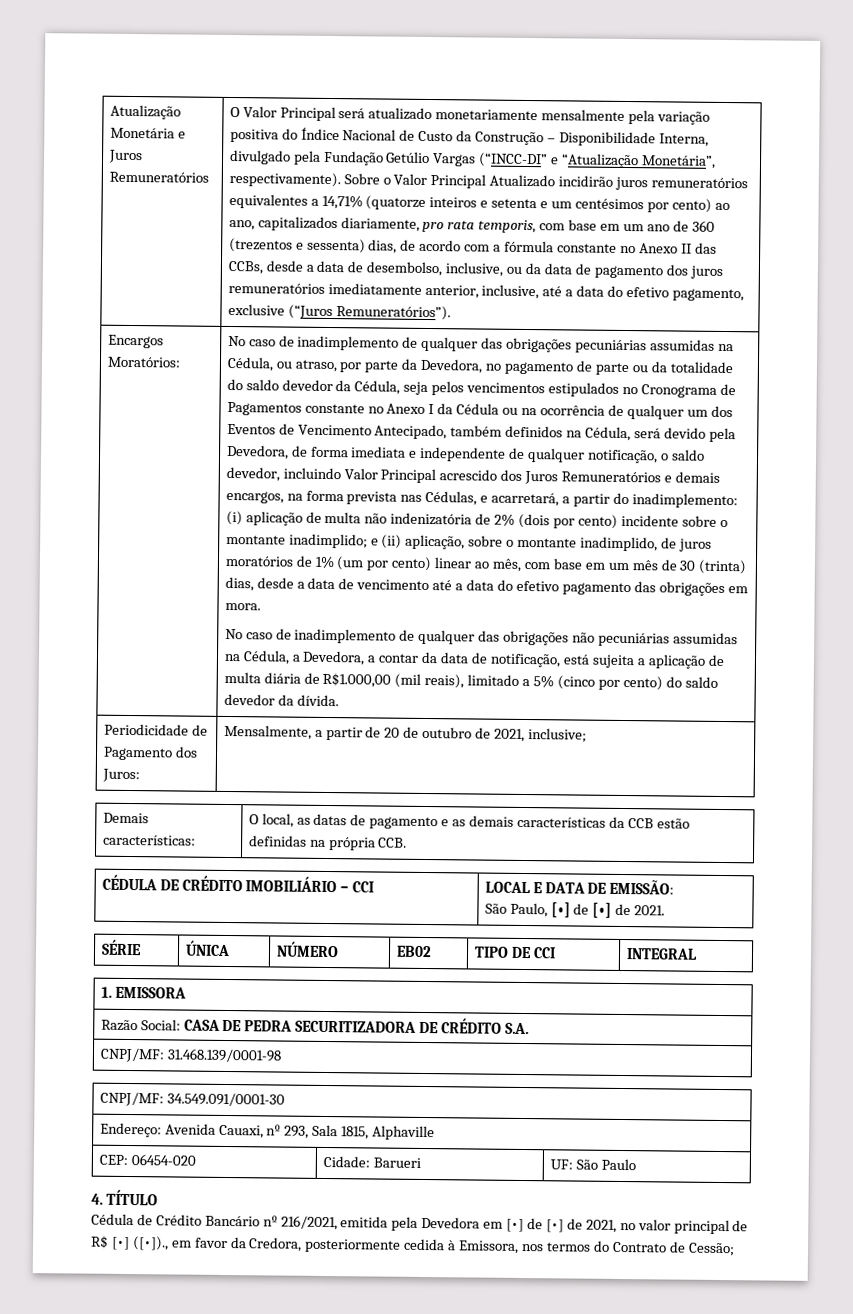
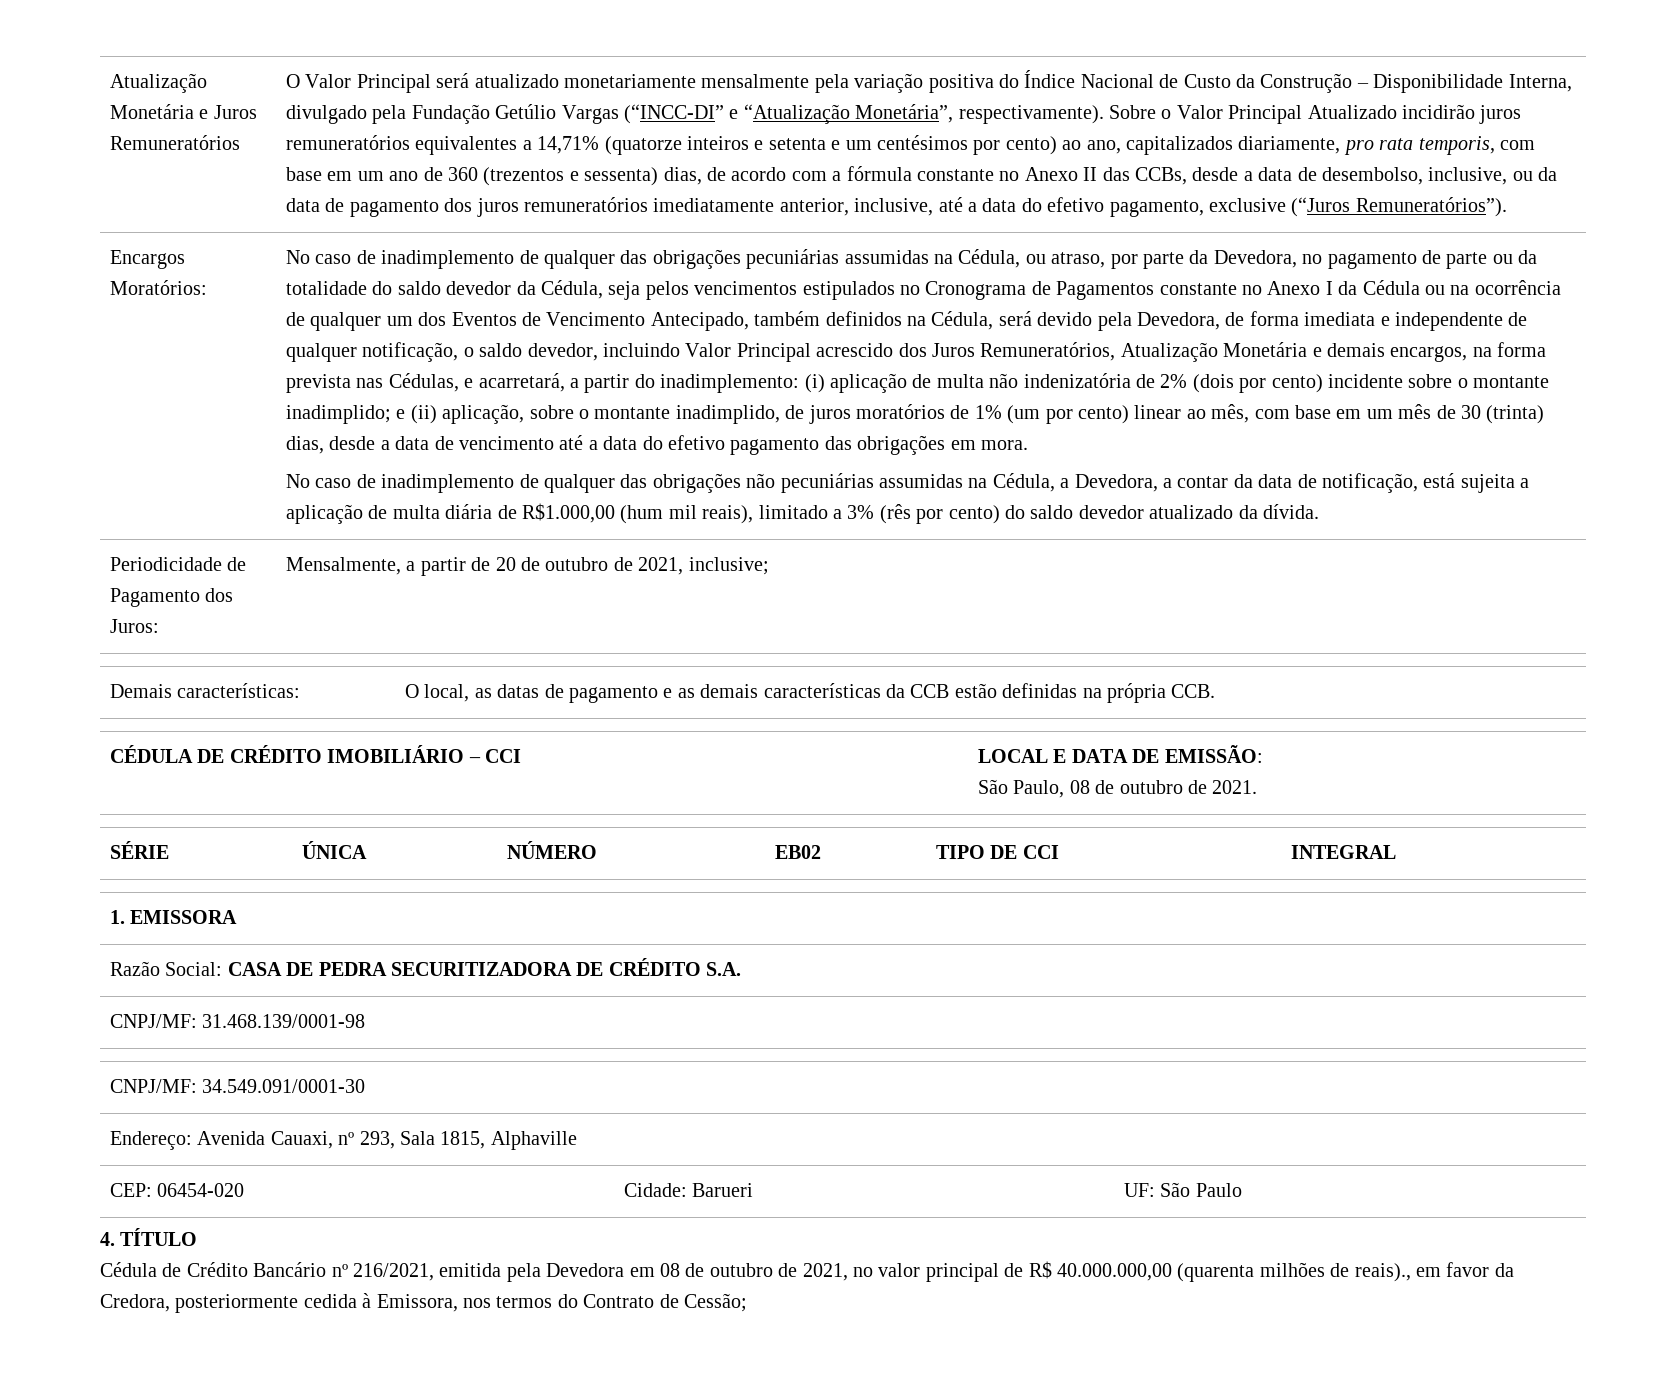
- No caso de inadimplemento de qualquer das obrigações pecuniárias assumidas na Cédula, ou atraso, por parte da Devedora, no pagamento de parte ou da totalidade do saldo devedor da Cédula, seja pelos vencimentos estipulados no Cronograma de Pagamentos constante no Anexo I da Cédula ou na ocorrência de qualquer um dos Eventos de Vencimento Antecipado, também definidos na Cédula, será devido pela Devedora, de forma imediata e independente de qualquer notificação, o saldo devedor, incluindo Valor Principal acrescido dos Juros Remuneratórios e demais encargos, na forma prevista nas Cédulas, e acarretará, a partir do inadimplemento:
+ No caso de inadimplemento de qualquer das obrigações pecuniárias assumidas na Cédula, ou atraso, por parte da Devedora, no pagamento de parte ou da totalidade do saldo devedor da Cédula, seja pelos vencimentos estipulados no Cronograma de Pagamentos constante no Anexo I da Cédula ou na ocorrência de qualquer um dos Eventos de Vencimento Antecipado, também definidos na Cédula, será devido pela Devedora, de forma imediata e independente de qualquer notificação, o saldo devedor, incluindo Valor Principal acrescido dos Juros Remuneratórios, Atualização Monetária e demais encargos, na forma prevista nas Cédulas, e acarretará, a partir do inadimplemento:
- No caso de inadimplemento de qualquer das obrigações não pecuniárias assumidas na Cédula, a Devedora, a contar da data de notificação, está sujeita a aplicação de multa diária de R$1.000,00 (mil reais), limitado a 5% (cinco por cento) do saldo devedor da dívida.
+ No caso de inadimplemento de qualquer das obrigações não pecuniárias assumidas na Cédula, a Devedora, a contar da data de notificação, está sujeita a aplicação de multa diária de R$1.000,00 (hum mil reais), limitado a 3% (rês por cento) do saldo devedor atualizado da dívida.
  CÉDULA DE CRÉDITO IMOBILIÁRIO – CCI | LOCAL E DATA DE EMISSÃO:
- São Paulo, [•] de [•] de 2021.
+ São Paulo, 08 de outubro de 2021.
- Cédula de Crédito Bancário nº 216/2021, emitida pela Devedora em [•] de [•] de 2021, no valor principal de R$ [•] ([•])., em favor da Credora, posteriormente cedida à Emissora, nos termos do Contrato de Cessão;
+ Cédula de Crédito Bancário nº 216/2021, emitida pela Devedora em 08 de outubro de 2021, no valor principal de R$ 40.000.000,00 (quarenta milhões de reais)., em favor da Credora, posteriormente cedida à Emissora, nos termos do Contrato de Cessão;

